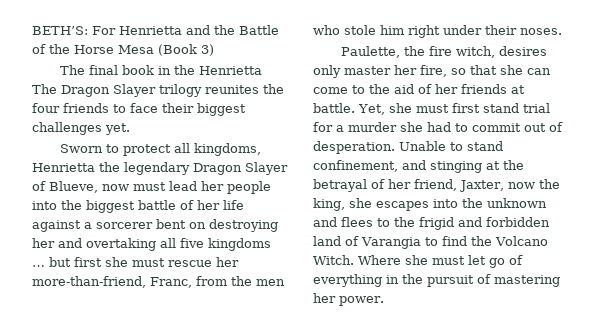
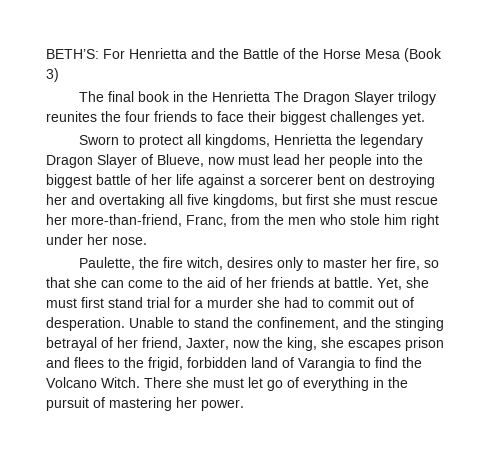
- Sworn to protect all kingdoms, Henrietta the legendary Dragon Slayer of Blueve, now must lead her people into the biggest battle of her life against a sorcerer bent on destroying her and overtaking all five kingdoms … but first she must rescue her more-than-friend, Franc, from the men who stole him right under their noses.
+ Sworn to protect all kingdoms, Henrietta the legendary Dragon Slayer of Blueve, now must lead her people into the biggest battle of her life against a sorcerer bent on destroying her and overtaking all five kingdoms, but first she must rescue her more-than-friend, Franc, from the men who stole him right under her nose.
- Paulette, the fire witch, desires only master her fire, so that she can come to the aid of her friends at battle.
+ Paulette, the fire witch, desires only to master her fire, so that she can come to the aid of her friends at battle.
- Unable to stand confinement, and stinging at the betrayal of her friend, Jaxter, now the king, she escapes into the unknown and flees to the frigid and forbidden land of Varangia to find the Volcano Witch.
+ Unable to stand the confinement, and the stinging betrayal of her friend, Jaxter, now the king, she escapes prison and flees to the frigid, forbidden land of Varangia to find the Volcano Witch.
- Where she must let go of everything in the pursuit of mastering her power.
+ There she must let go of everything in the pursuit of mastering her power.

